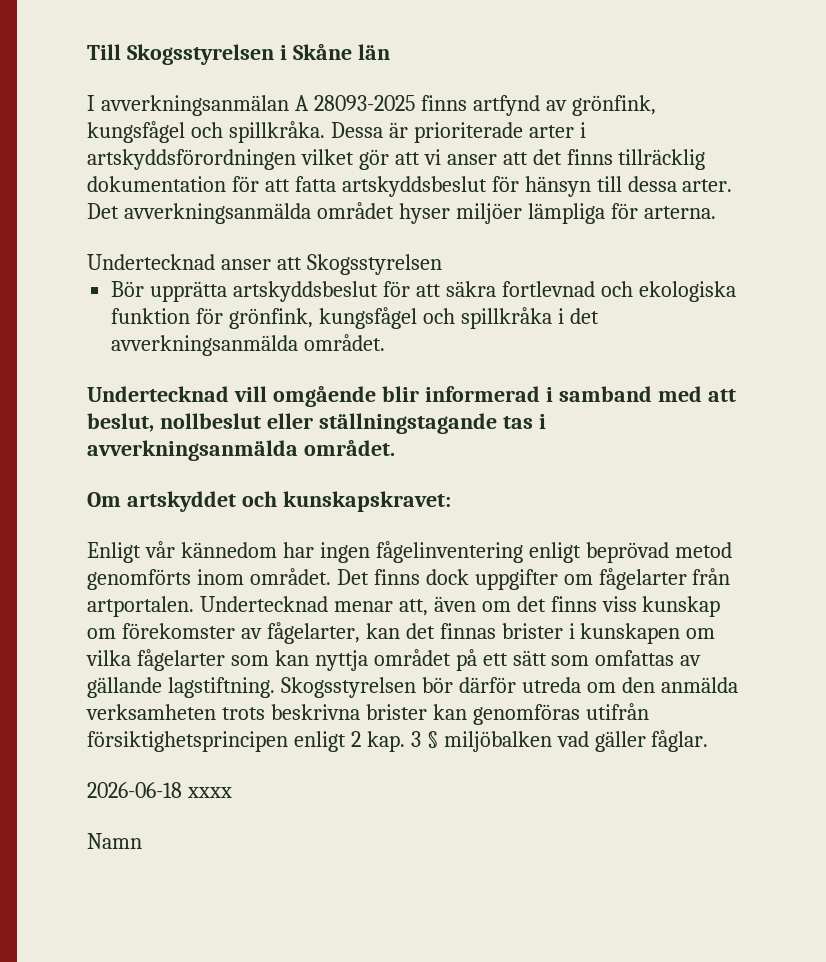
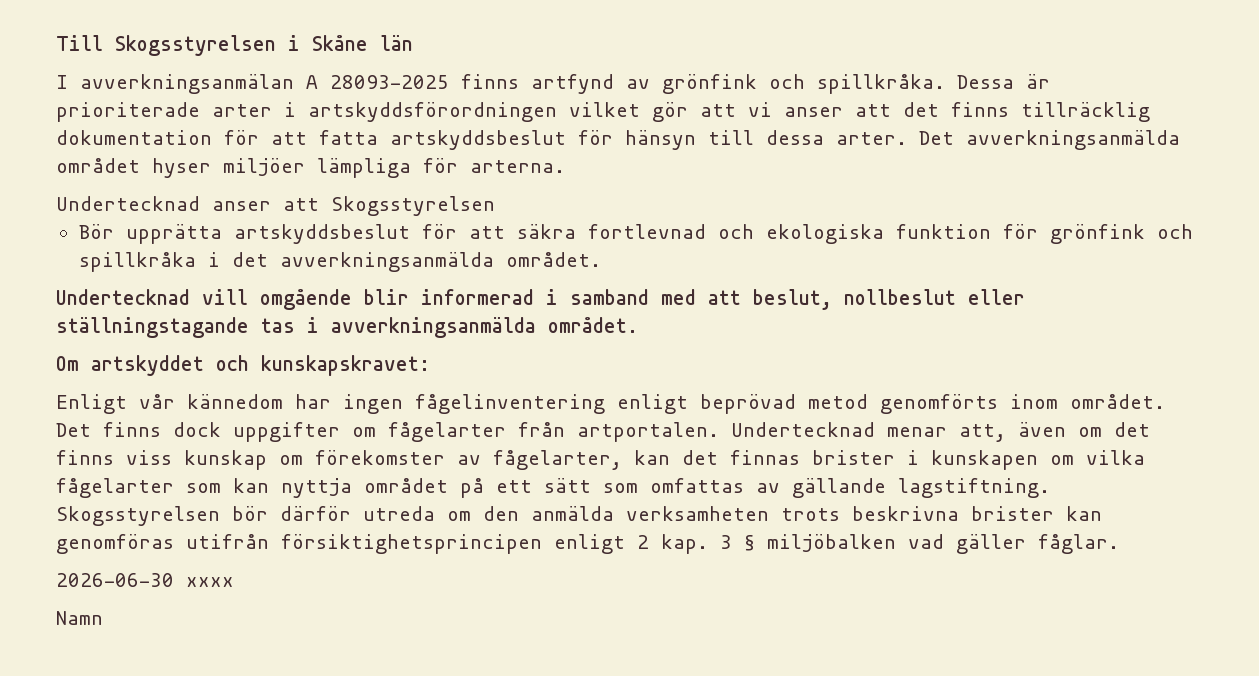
- I avverkningsanmälan A 28093-2025 finns artfynd av grönfink, kungsfågel och spillkråka.
+ I avverkningsanmälan A 28093-2025 finns artfynd av grönfink och spillkråka.
- Bör upprätta artskyddsbeslut för att säkra fortlevnad och ekologiska funktion för grönfink, kungsfågel och spillkråka i det avverkningsanmälda området.
+ Bör upprätta artskyddsbeslut för att säkra fortlevnad och ekologiska funktion för grönfink och spillkråka i det avverkningsanmälda området.
- 2026-06-18 xxxx
+ 2026-06-30 xxxx

